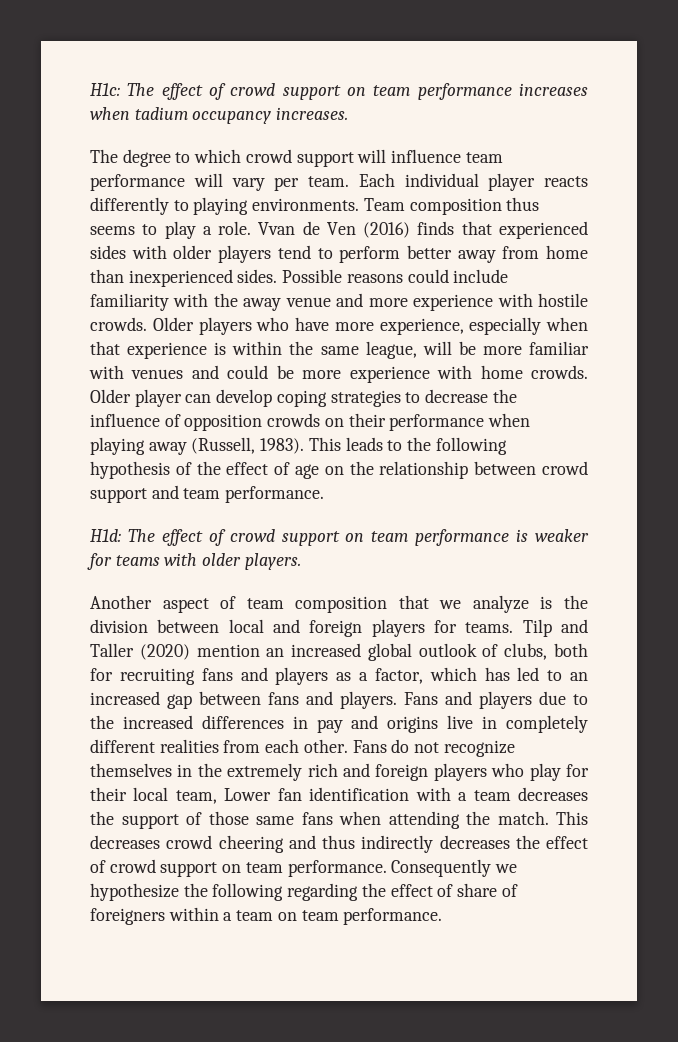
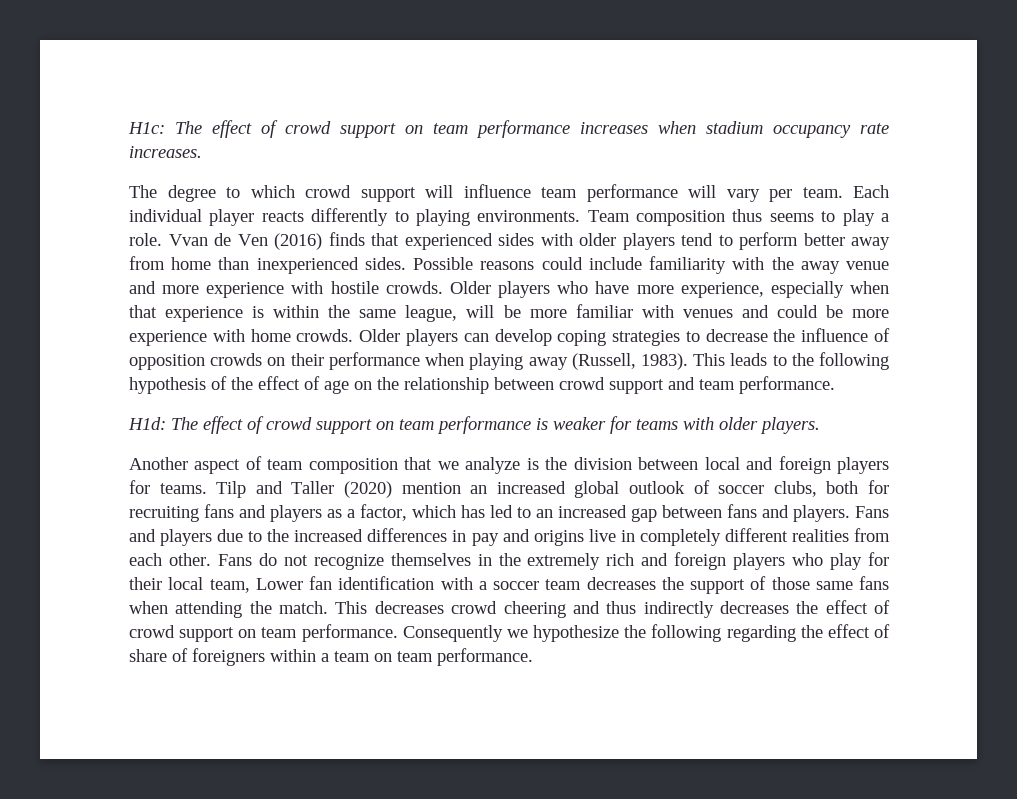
- H1c: The effect of crowd support on team performance increases when tadium occupancy increases.
+ H1c: The effect of crowd support on team performance increases when stadium occupancy rate increases.
- Older player can develop coping strategies to decrease the influence of opposition crowds on their performance when playing away (Russell, 1983).
+ Older players can develop coping strategies to decrease the influence of opposition crowds on their performance when playing away (Russell, 1983).
- Tilp and Taller (2020) mention an increased global outlook of clubs, both for recruiting fans and players as a factor, which has led to an increased gap between fans and players.
+ Tilp and Taller (2020) mention an increased global outlook of soccer clubs, both for recruiting fans and players as a factor, which has led to an increased gap between fans and players.
- Fans do not recognize themselves in the extremely rich and foreign players who play for their local team, Lower fan identification with a team decreases the support of those same fans when attending the match.
+ Fans do not recognize themselves in the extremely rich and foreign players who play for their local team, Lower fan identification with a soccer team decreases the support of those same fans when attending the match.

